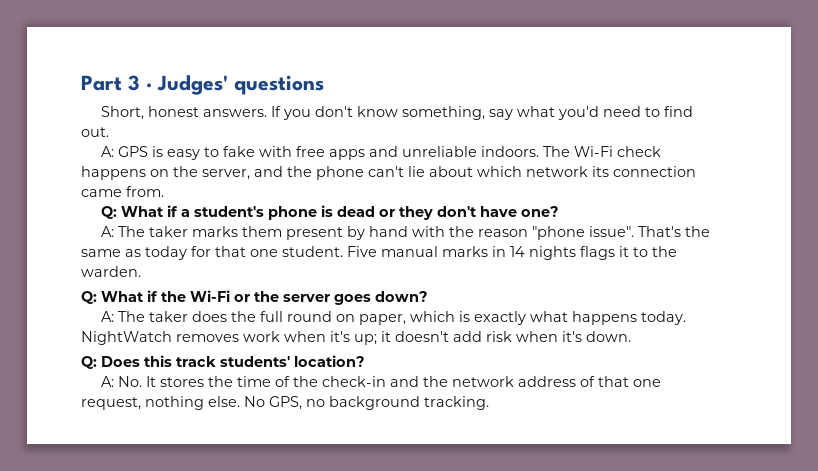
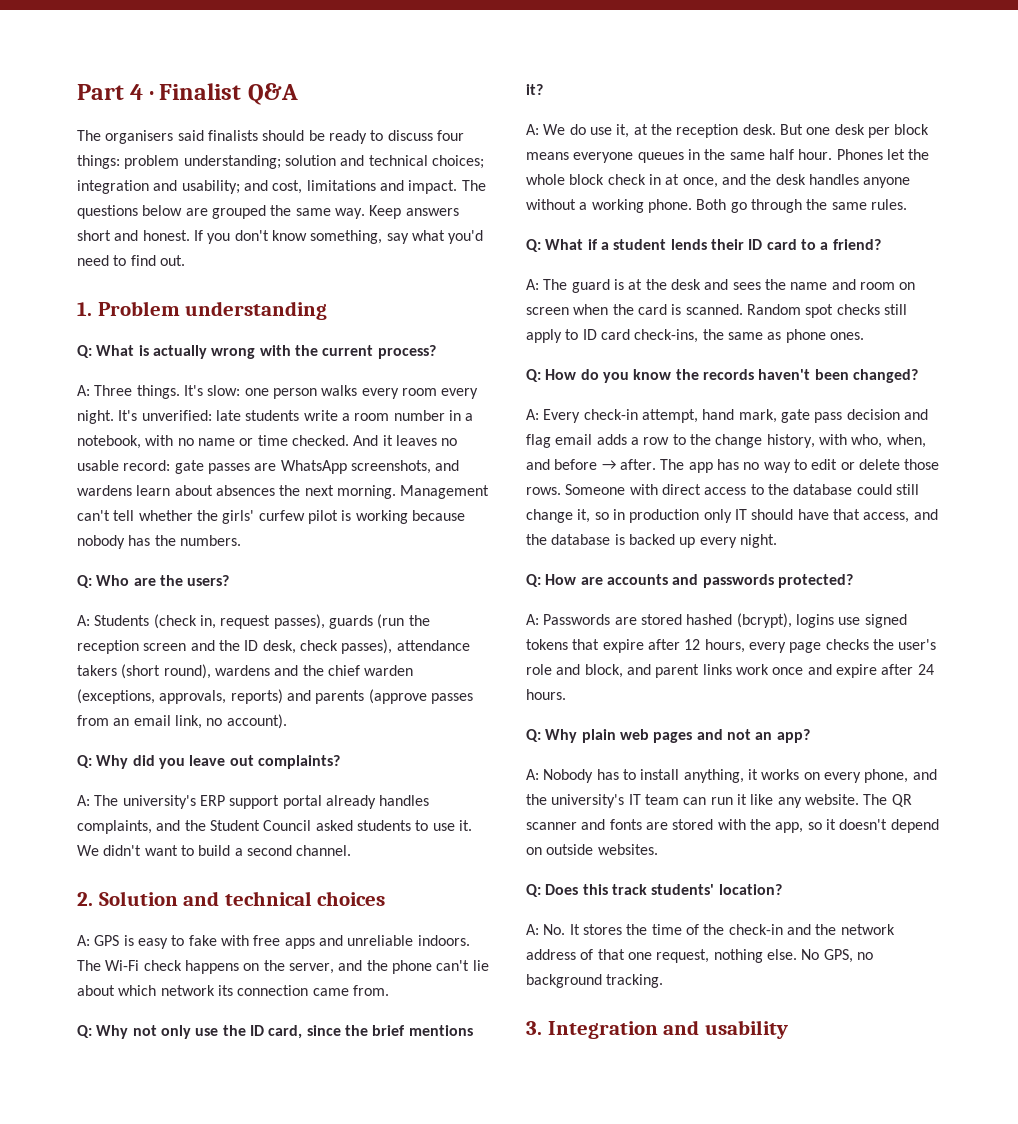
- Part 3 · Judges' questions
- Short, honest answers.
+ Part 4 · Finalist Q&A
+ The organisers said finalists should be ready to discuss four things: problem understanding; solution and technical choices; integration and usability; and cost, limitations and impact. The questions below are grouped the same way. Keep answers short and honest.
+ 1. Problem understanding
+ Q: What is actually wrong with the current process?
+ A: Three things. It's slow: one person walks every room every night. It's unverified: late students write a room number in a notebook, with no name or time checked. And it leaves no usable record: gate passes are WhatsApp screenshots, and wardens learn about absences the next morning. Management can't tell whether the girls' curfew pilot is working because nobody has the numbers.
+ Q: Who are the users?
+ A: Students (check in, request passes), guards (run the reception screen and the ID desk, check passes), attendance takers (short round), wardens and the chief warden (exceptions, approvals, reports) and parents (approve passes from an email link, no account).
+ Q: Why did you leave out complaints?
+ A: The university's ERP support portal already handles complaints, and the Student Council asked students to use it. We didn't want to build a second channel.
+ 2. Solution and technical choices
- Q: What if a student's phone is dead or they don't have one?
- A: The taker marks them present by hand with the reason "phone issue". That's the same as today for that one student. Five manual marks in 14 nights flags it to the warden.
- Q: What if the Wi-Fi or the server goes down?
- A: The taker does the full round on paper, which is exactly what happens today. NightWatch removes work when it's up; it doesn't add risk when it's down.
+ Q: Why not only use the ID card, since the brief mentions it?
+ A: We do use it, at the reception desk. But one desk per block means everyone queues in the same half hour. Phones let the whole block check in at once, and the desk handles anyone without a working phone. Both go through the same rules.
+ Q: What if a student lends their ID card to a friend?
+ A: The guard is at the desk and sees the name and room on screen when the card is scanned. Random spot checks still apply to ID card check-ins, the same as phone ones.
+ Q: How do you know the records haven't been changed?
+ A: Every check-in attempt, hand mark, gate pass decision and flag email adds a row to the change history, with who, when, and before → after. The app has no way to edit or delete those rows. Someone with direct access to the database could still change it, so in production only IT should have that access, and the database is backed up every night.
+ Q: How are accounts and passwords protected?
+ A: Passwords are stored hashed (bcrypt), logins use signed tokens that expire after 12 hours, every page checks the user's role and block, and parent links work once and expire after 24 hours.
+ Q: Why plain web pages and not an app?
+ A: Nobody has to install anything, it works on every phone, and the university's IT team can run it like any website. The QR scanner and fonts are stored with the app, so it doesn't depend on outside websites.
+ 3. Integration and usability

